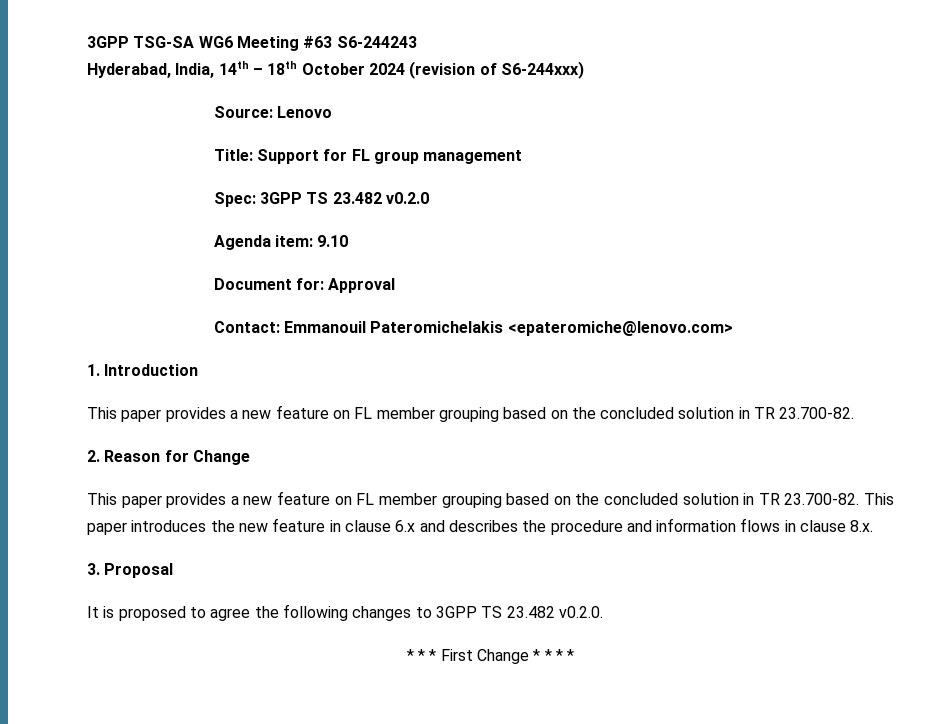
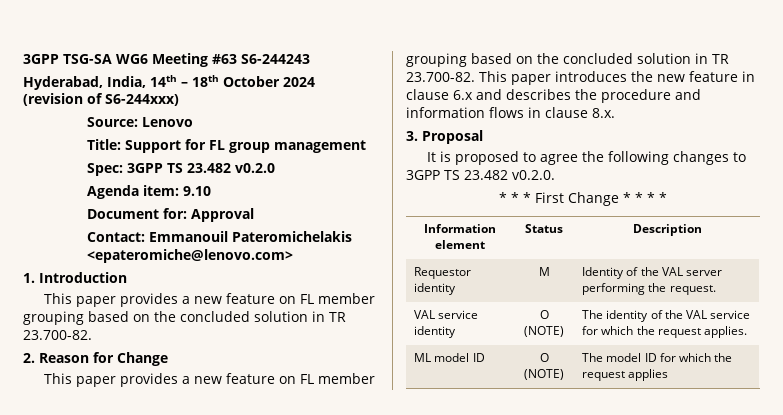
+ Information element | Status | Description
+ Requestor identity | M | Identity of the VAL server performing the request.
+ VAL service identity | O (NOTE) | The identity of the VAL service for which the request applies.
+ ML model ID | O (NOTE) | The model ID for which the request applies

